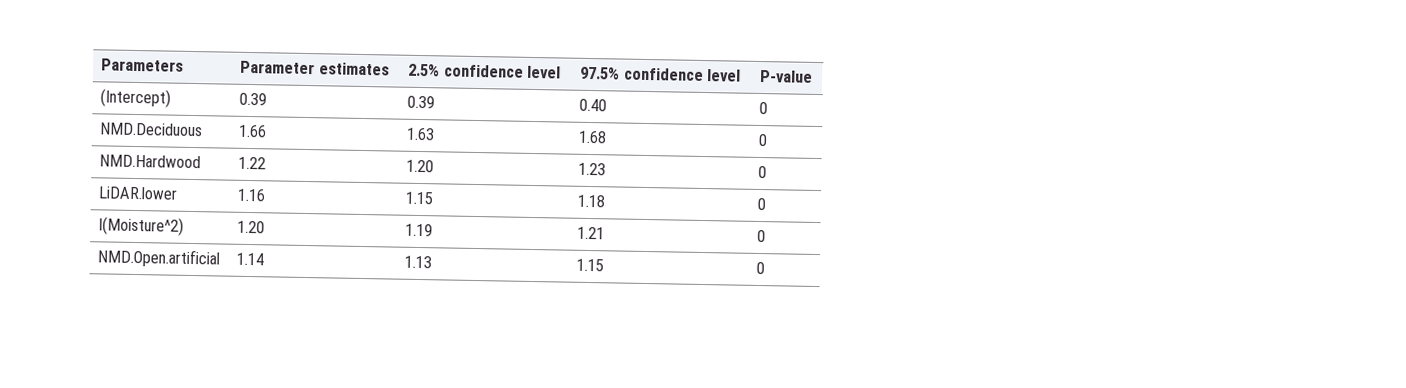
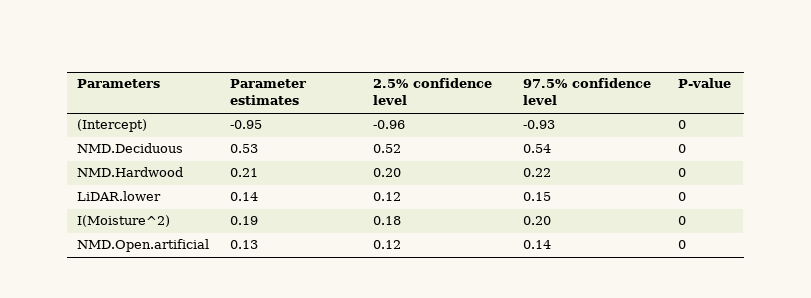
- (Intercept) | 0.39 | 0.39 | 0.40 | 0
+ (Intercept) | -0.95 | -0.96 | -0.93 | 0
- NMD.Deciduous | 1.66 | 1.63 | 1.68 | 0
+ NMD.Deciduous | 0.53 | 0.52 | 0.54 | 0
- NMD.Hardwood | 1.22 | 1.20 | 1.23 | 0
+ NMD.Hardwood | 0.21 | 0.20 | 0.22 | 0
- LiDAR.lower | 1.16 | 1.15 | 1.18 | 0
+ LiDAR.lower | 0.14 | 0.12 | 0.15 | 0
- I(Moisture^2) | 1.20 | 1.19 | 1.21 | 0
+ I(Moisture^2) | 0.19 | 0.18 | 0.20 | 0
- NMD.Open.artificial | 1.14 | 1.13 | 1.15 | 0
+ NMD.Open.artificial | 0.13 | 0.12 | 0.14 | 0

